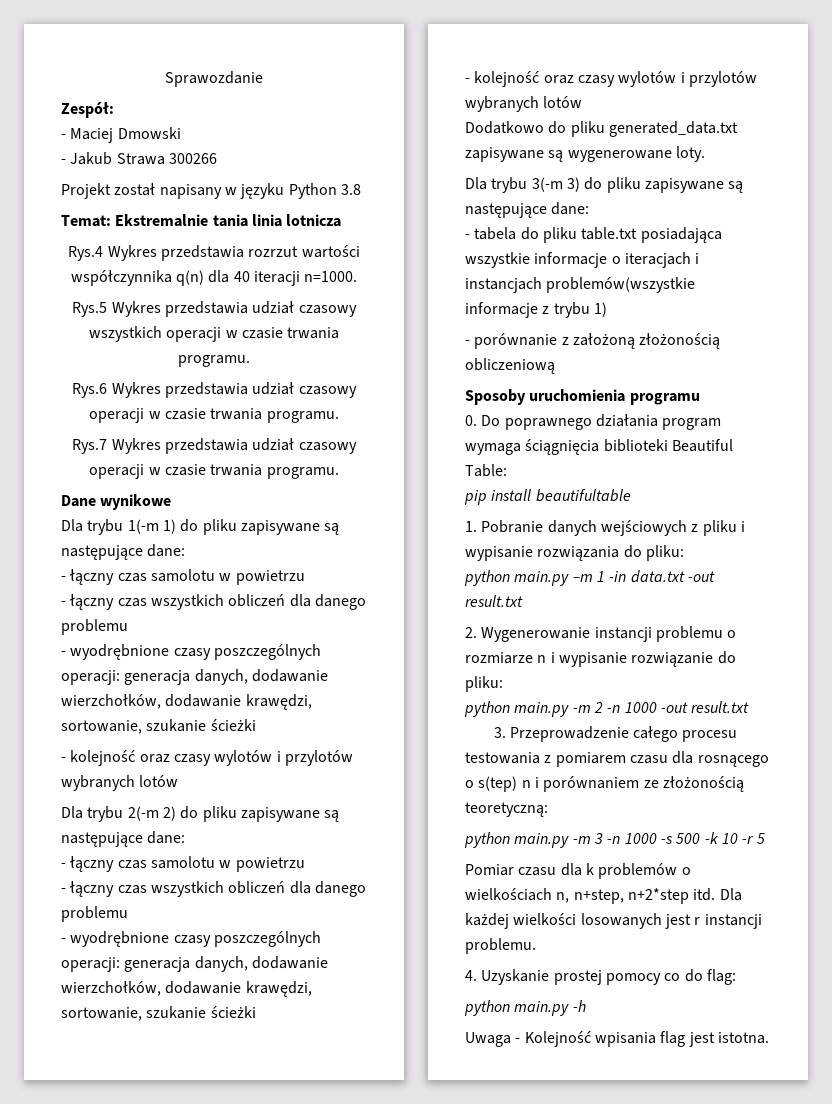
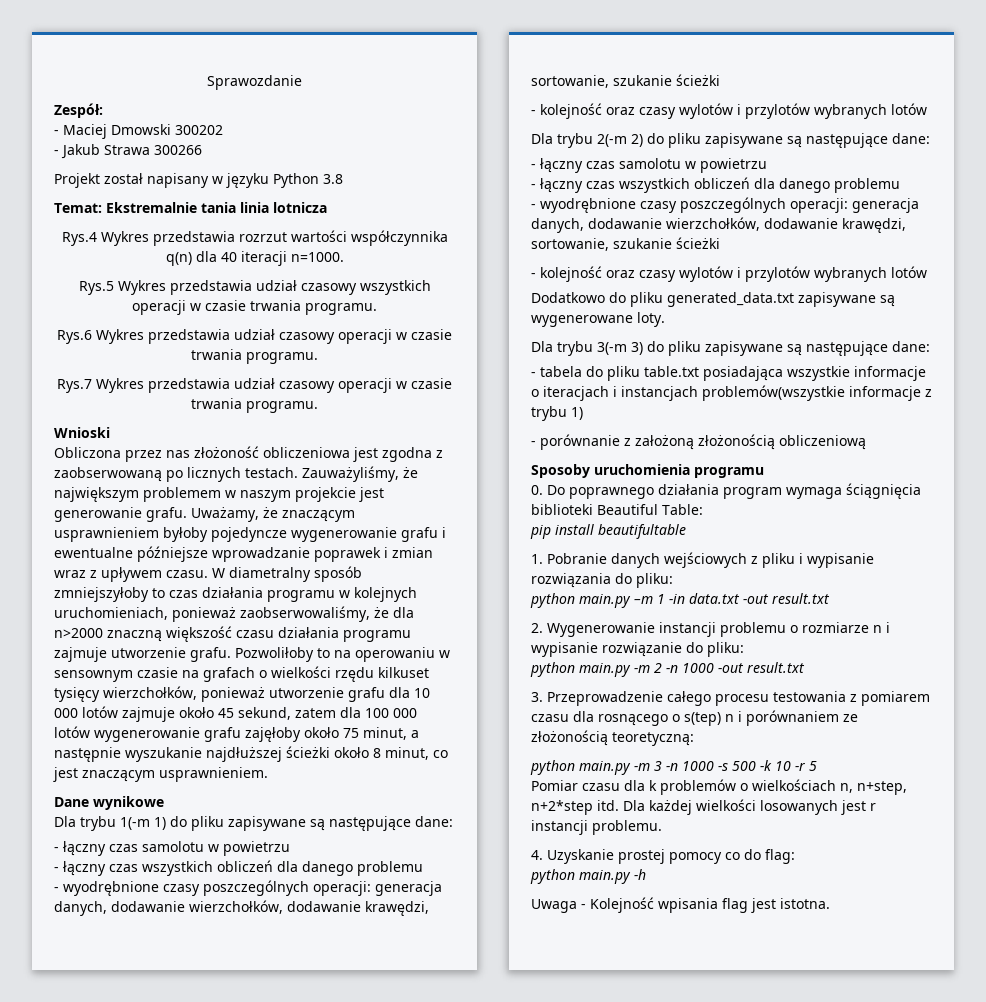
- - Maciej Dmowski
+ - Maciej Dmowski 300202
+ Wnioski
+ Obliczona przez nas złożoność obliczeniowa jest zgodna z zaobserwowaną po licznych testach. Zauważyliśmy, że największym problemem w naszym projekcie jest generowanie grafu. Uważamy, że znaczącym usprawnieniem byłoby pojedyncze wygenerowanie grafu i ewentualne późniejsze wprowadzanie poprawek i zmian wraz z upływem czasu. W diametralny sposób zmniejszyłoby to czas działania programu w kolejnych uruchomieniach, ponieważ zaobserwowaliśmy, że dla n>2000 znaczną większość czasu działania programu zajmuje utworzenie grafu. Pozwoliłoby to na operowaniu w sensownym czasie na grafach o wielkości rzędu kilkuset tysięcy wierzchołków, ponieważ utworzenie grafu dla 10 000 lotów zajmuje około 45 sekund, zatem dla 100 000 lotów wygenerowanie grafu zajęłoby około 75 minut, a następnie wyszukanie najdłuższej ścieżki około 8 minut, co jest znaczącym usprawnieniem.

